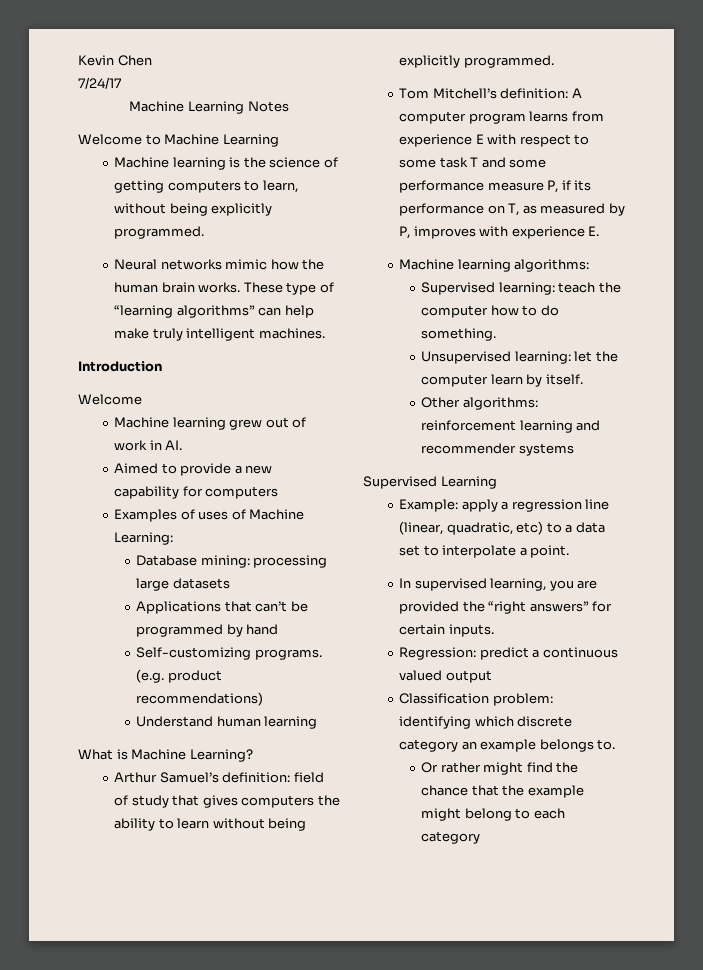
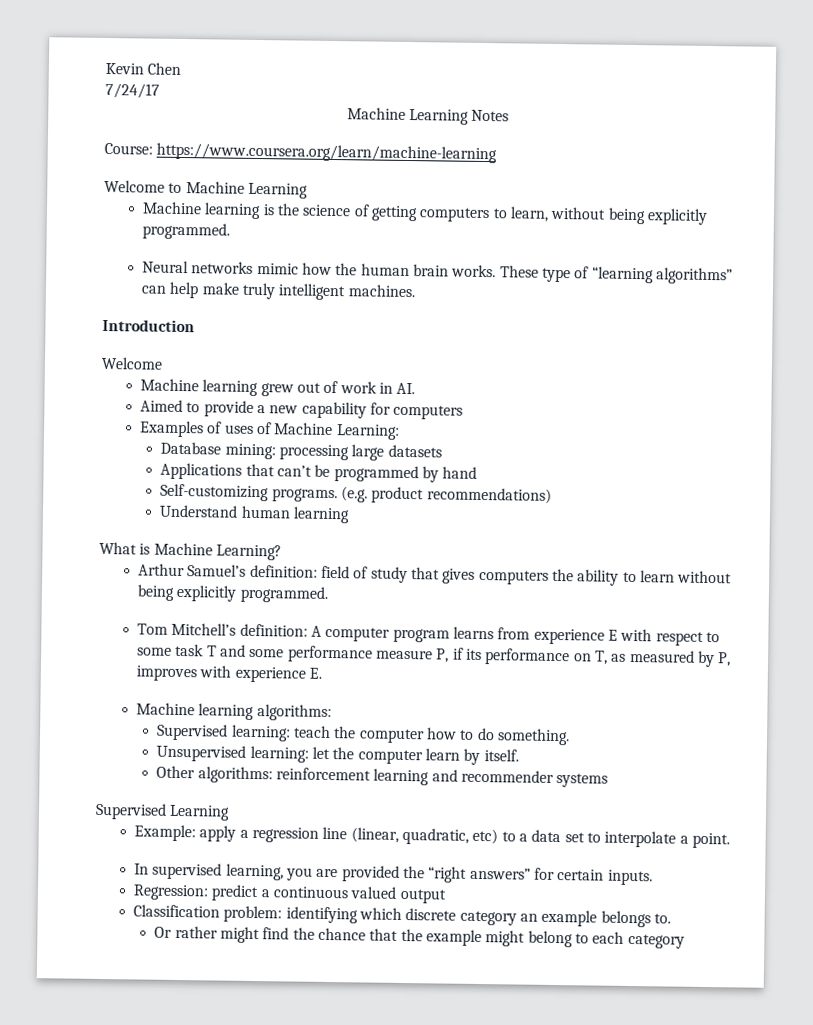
+ Course: https://www.coursera.org/learn/machine-learning

